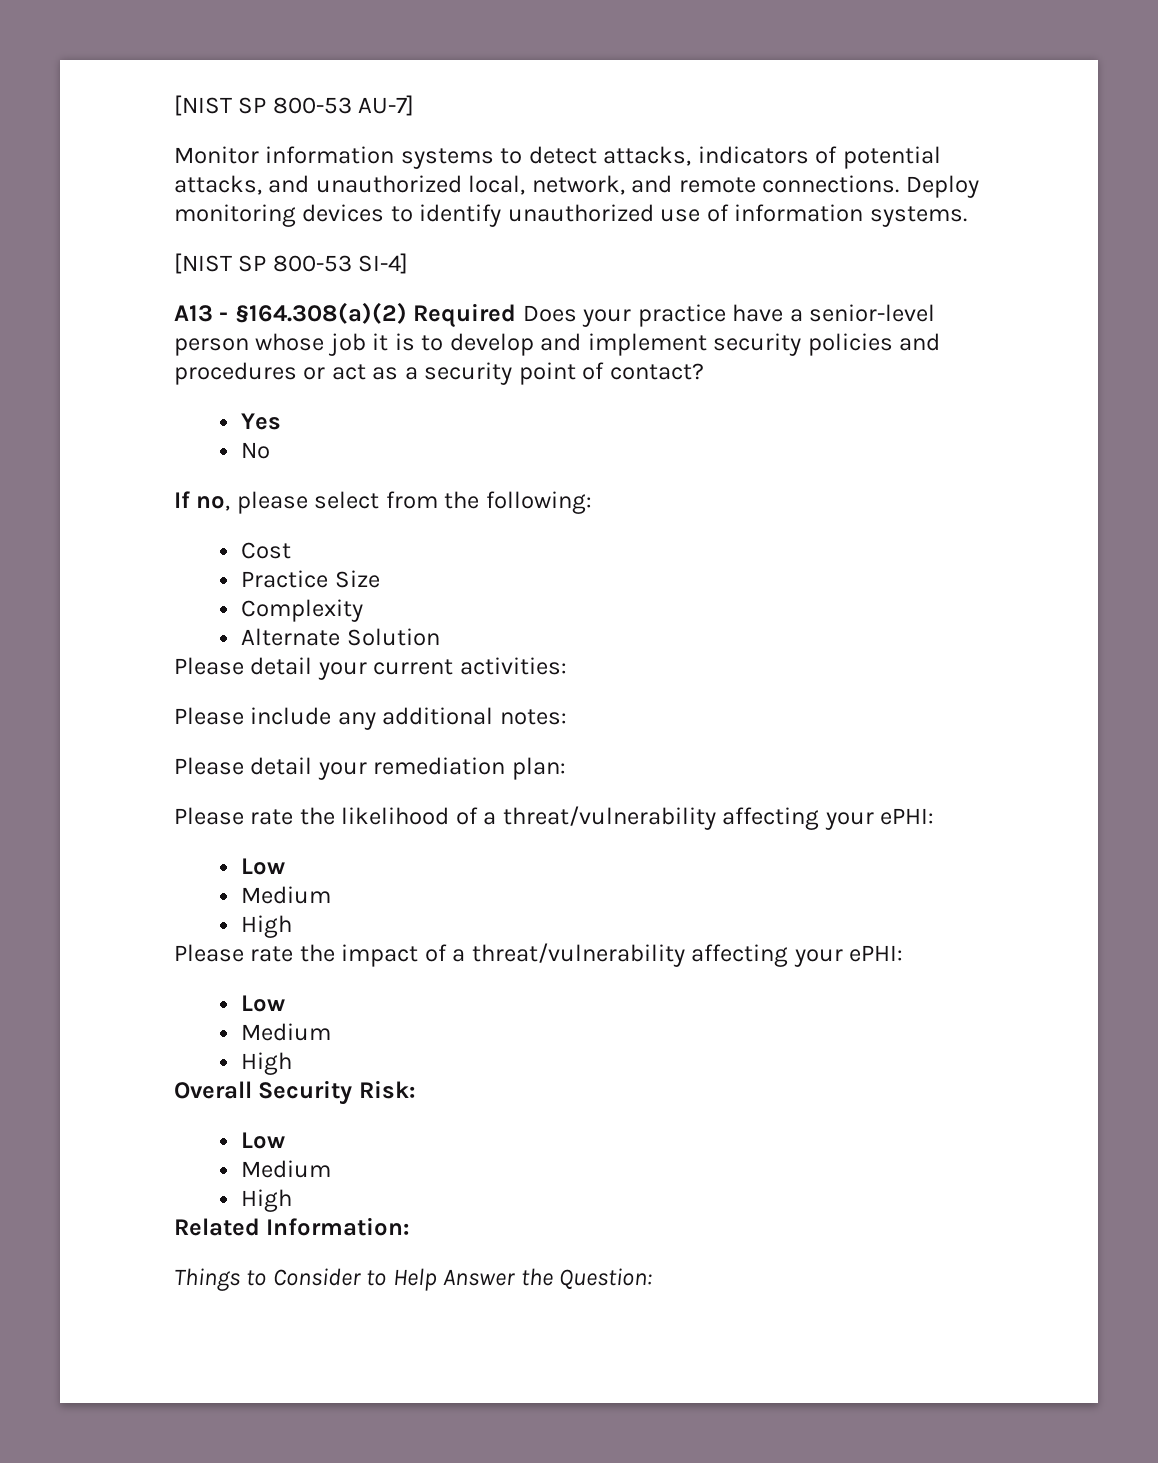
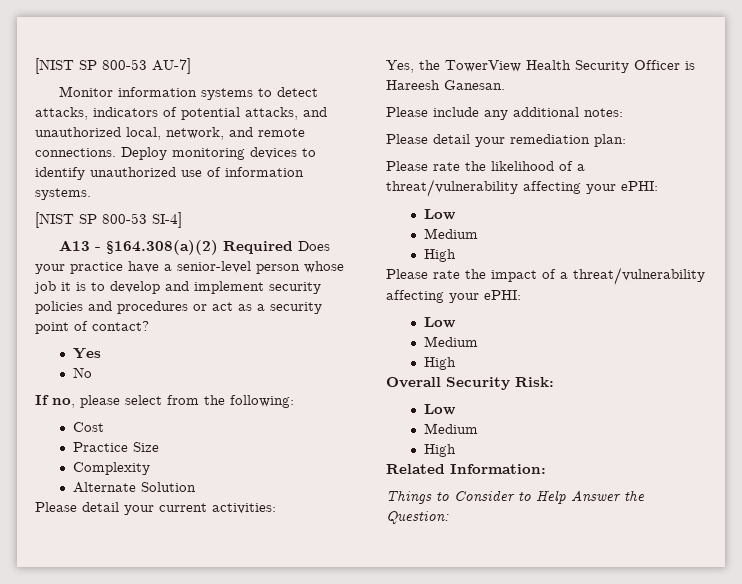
+ Yes, the TowerView Health Security Officer is Hareesh Ganesan.

